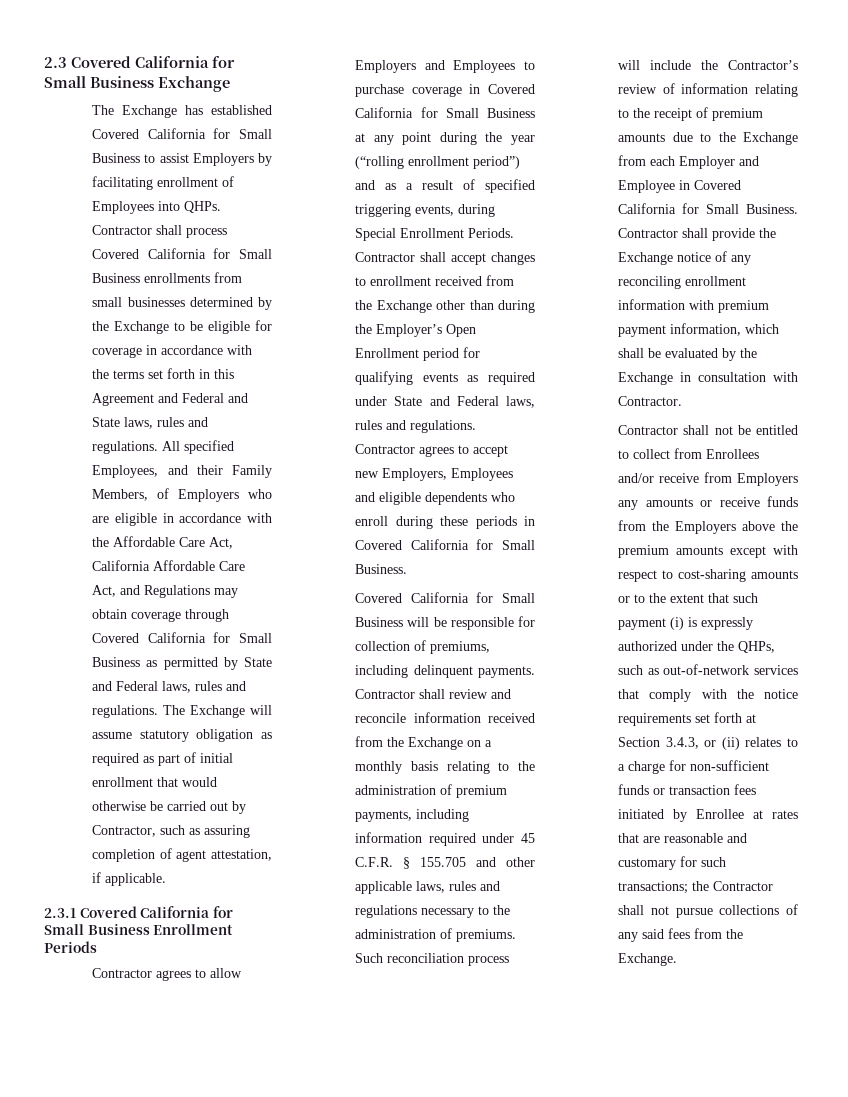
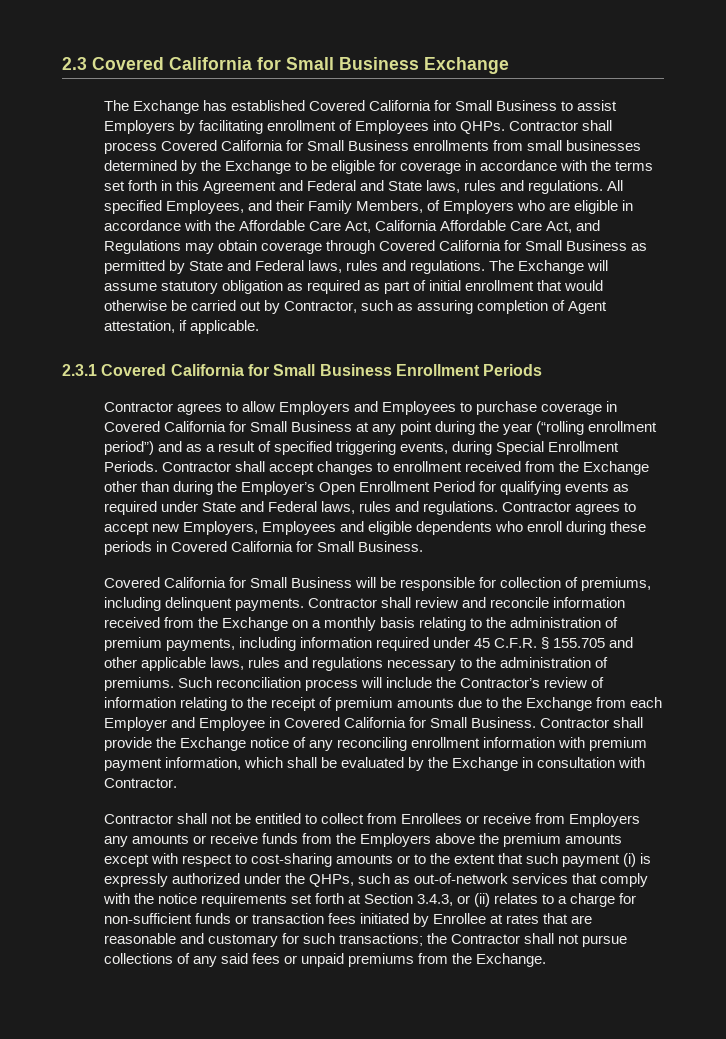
- The Exchange will assume statutory obligation as required as part of initial enrollment that would otherwise be carried out by Contractor, such as assuring completion of agent attestation, if applicable.
+ The Exchange will assume statutory obligation as required as part of initial enrollment that would otherwise be carried out by Contractor, such as assuring completion of Agent attestation, if applicable.
- Contractor shall accept changes to enrollment received from the Exchange other than during the Employer’s Open Enrollment period for qualifying events as required under State and Federal laws, rules and regulations.
+ Contractor shall accept changes to enrollment received from the Exchange other than during the Employer’s Open Enrollment Period for qualifying events as required under State and Federal laws, rules and regulations.
- Contractor shall not be entitled to collect from Enrollees and/or receive from Employers any amounts or receive funds from the Employers above the premium amounts except with respect to cost-sharing amounts or to the extent that such payment (i) is expressly authorized under the QHPs, such as out-of-network services that comply with the notice requirements set forth at Section 3.4.3, or (ii) relates to a charge for non-sufficient funds or transaction fees initiated by Enrollee at rates that are reasonable and customary for such transactions;
+ Contractor shall not be entitled to collect from Enrollees or receive from Employers any amounts or receive funds from the Employers above the premium amounts except with respect to cost-sharing amounts or to the extent that such payment (i) is expressly authorized under the QHPs, such as out-of-network services that comply with the notice requirements set forth at Section 3.4.3, or (ii) relates to a charge for non-sufficient funds or transaction fees initiated by Enrollee at rates that are reasonable and customary for such transactions;
- the Contractor shall not pursue collections of any said fees from the Exchange.
+ the Contractor shall not pursue collections of any said fees or unpaid premiums from the Exchange.

